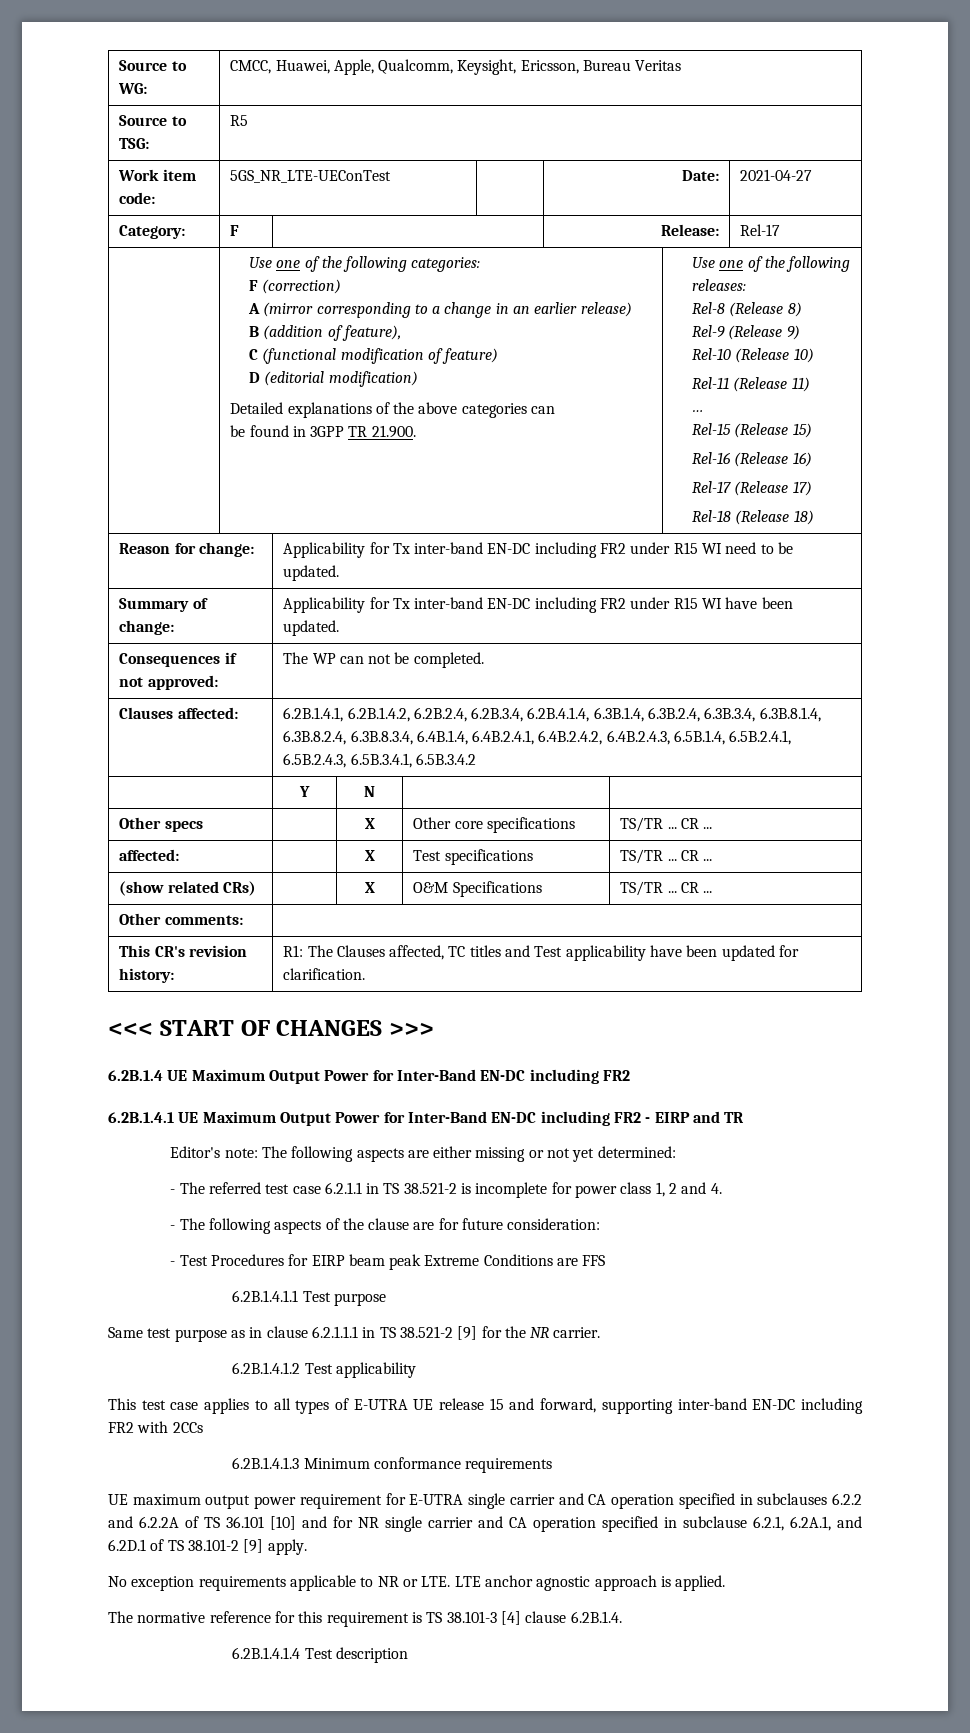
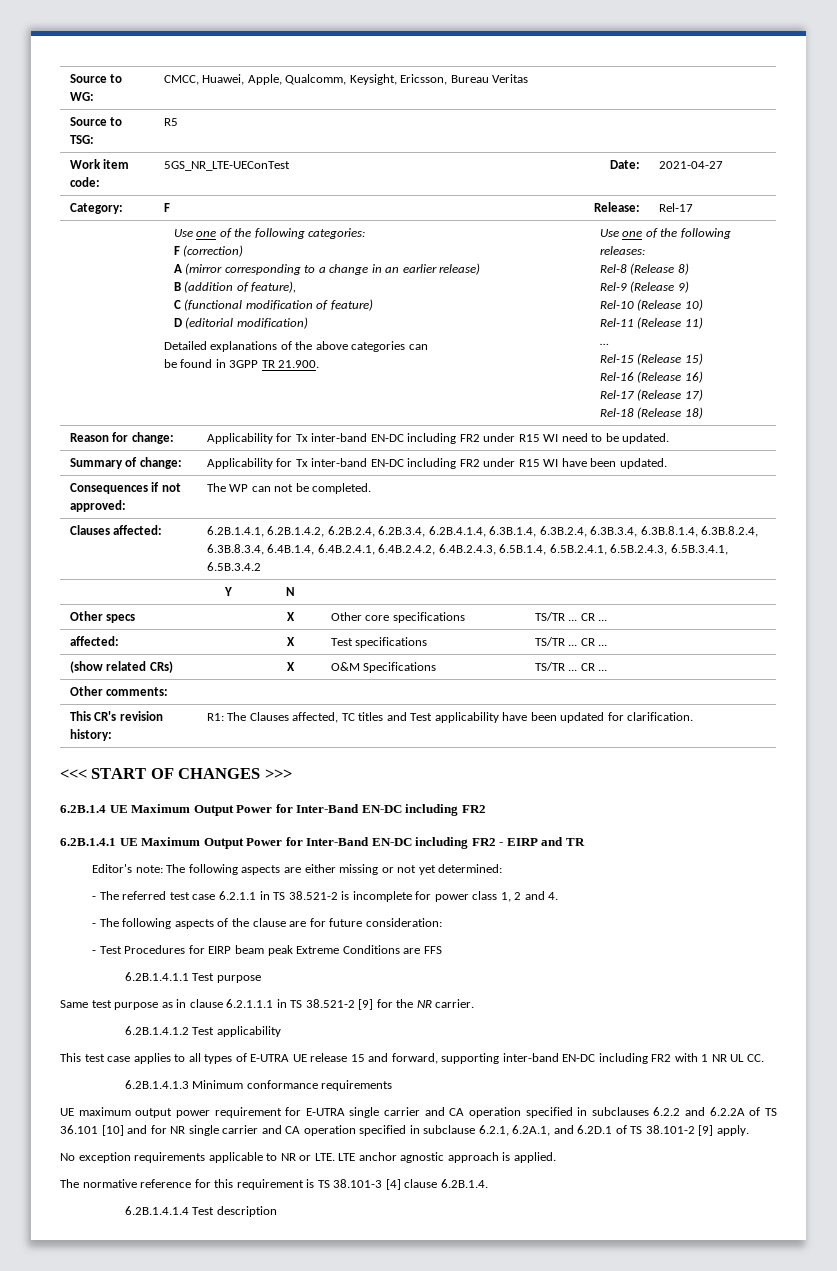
- This test case applies to all types of E-UTRA UE release 15 and forward, supporting inter-band EN-DC including FR2 with 2CCs
+ This test case applies to all types of E-UTRA UE release 15 and forward, supporting inter-band EN-DC including FR2 with 1 NR UL CC.

